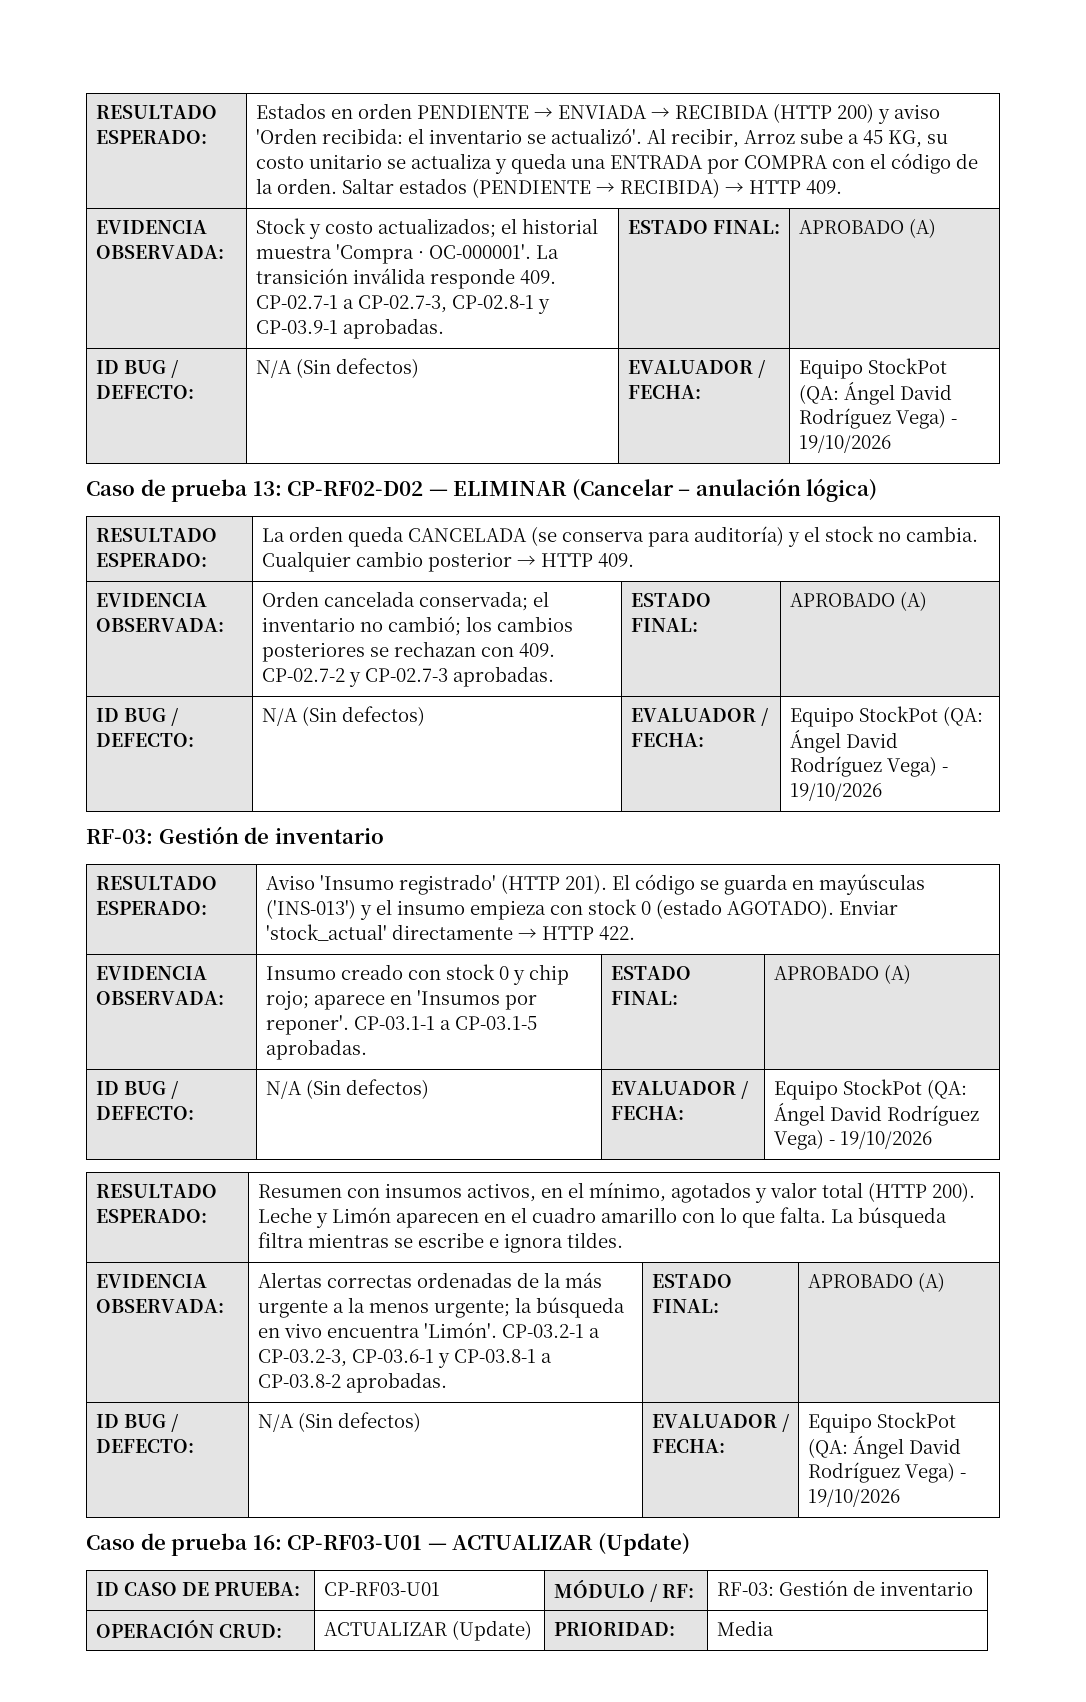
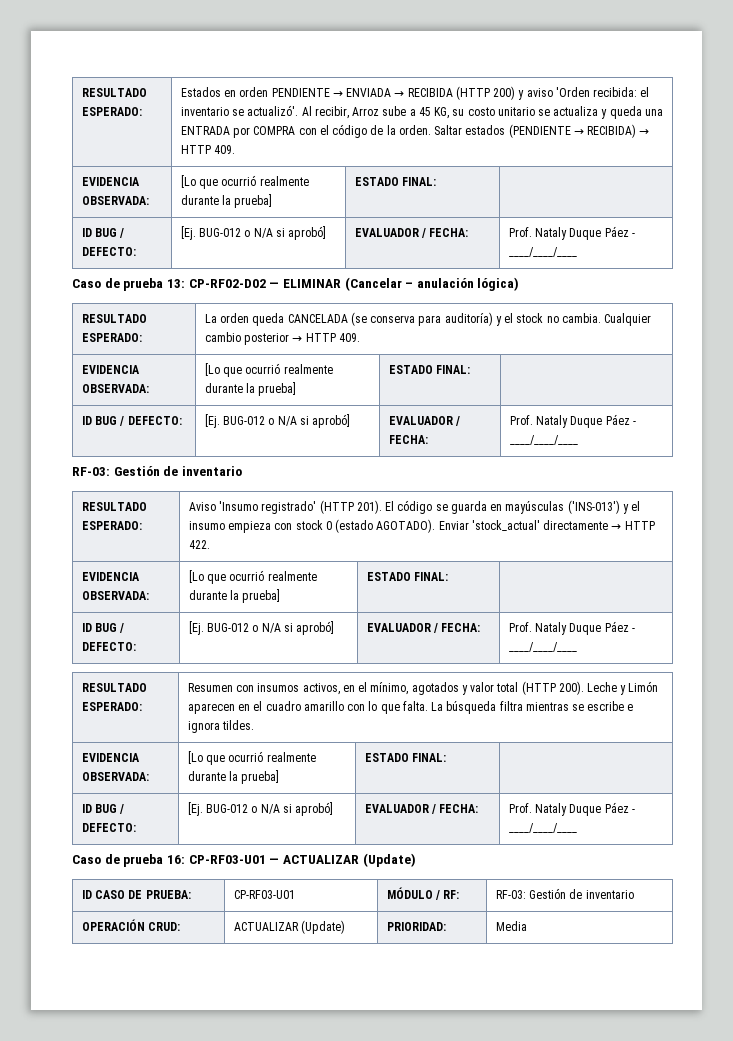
  Saltar estados (PENDIENTE → RECIBIDA) → HTTP 409.
- EVIDENCIA OBSERVADA: | Stock y costo actualizados; el historial muestra 'Compra · OC-000001'. La transición inválida responde 409. CP-02.7-1 a CP-02.7-3, CP-02.8-1 y CP-03.9-1 aprobadas. | ESTADO FINAL: | APROBADO (A)
- ID BUG / DEFECTO: | N/A (Sin defectos) | EVALUADOR / FECHA: | Equipo StockPot (QA: Ángel David Rodríguez Vega) - 19/10/2026
+ EVIDENCIA OBSERVADA: | [Lo que ocurrió realmente durante la prueba] | ESTADO FINAL: |
+ ID BUG / DEFECTO: | [Ej. BUG-012 o N/A si aprobó] | EVALUADOR / FECHA: | Prof. Nataly Duque Páez - ____/____/____
  RESULTADO ESPERADO: | La orden queda CANCELADA (se conserva para auditoría) y el stock no cambia. Cualquier cambio posterior → HTTP 409.
- EVIDENCIA OBSERVADA: | Orden cancelada conservada; el inventario no cambió; los cambios posteriores se rechazan con 409. CP-02.7-2 y CP-02.7-3 aprobadas. | ESTADO FINAL: | APROBADO (A)
- ID BUG / DEFECTO: | N/A (Sin defectos) | EVALUADOR / FECHA: | Equipo StockPot (QA: Ángel David Rodríguez Vega) - 19/10/2026
+ EVIDENCIA OBSERVADA: | [Lo que ocurrió realmente durante la prueba] | ESTADO FINAL: |
+ ID BUG / DEFECTO: | [Ej. BUG-012 o N/A si aprobó] | EVALUADOR / FECHA: | Prof. Nataly Duque Páez - ____/____/____
  RESULTADO ESPERADO: | Aviso 'Insumo registrado' (HTTP 201). El código se guarda en mayúsculas ('INS-013') y el insumo empieza con stock 0 (estado AGOTADO). Enviar 'stock_actual' directamente → HTTP 422.
- EVIDENCIA OBSERVADA: | Insumo creado con stock 0 y chip rojo; aparece en 'Insumos por reponer'. CP-03.1-1 a CP-03.1-5 aprobadas. | ESTADO FINAL: | APROBADO (A)
- ID BUG / DEFECTO: | N/A (Sin defectos) | EVALUADOR / FECHA: | Equipo StockPot (QA: Ángel David Rodríguez Vega) - 19/10/2026
+ EVIDENCIA OBSERVADA: | [Lo que ocurrió realmente durante la prueba] | ESTADO FINAL: |
+ ID BUG / DEFECTO: | [Ej. BUG-012 o N/A si aprobó] | EVALUADOR / FECHA: | Prof. Nataly Duque Páez - ____/____/____
  RESULTADO ESPERADO: | Resumen con insumos activos, en el mínimo, agotados y valor total (HTTP 200). Leche y Limón aparecen en el cuadro amarillo con lo que falta. La búsqueda filtra mientras se escribe e ignora tildes.
- EVIDENCIA OBSERVADA: | Alertas correctas ordenadas de la más urgente a la menos urgente; la búsqueda en vivo encuentra 'Limón'. CP-03.2-1 a CP-03.2-3, CP-03.6-1 y CP-03.8-1 a CP-03.8-2 aprobadas. | ESTADO FINAL: | APROBADO (A)
- ID BUG / DEFECTO: | N/A (Sin defectos) | EVALUADOR / FECHA: | Equipo StockPot (QA: Ángel David Rodríguez Vega) - 19/10/2026
+ EVIDENCIA OBSERVADA: | [Lo que ocurrió realmente durante la prueba] | ESTADO FINAL: |
+ ID BUG / DEFECTO: | [Ej. BUG-012 o N/A si aprobó] | EVALUADOR / FECHA: | Prof. Nataly Duque Páez - ____/____/____

